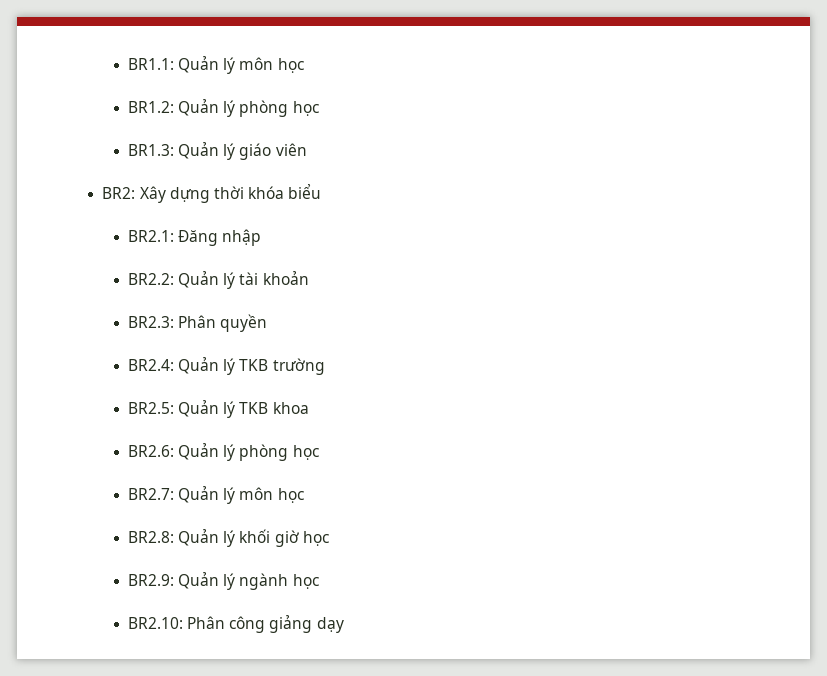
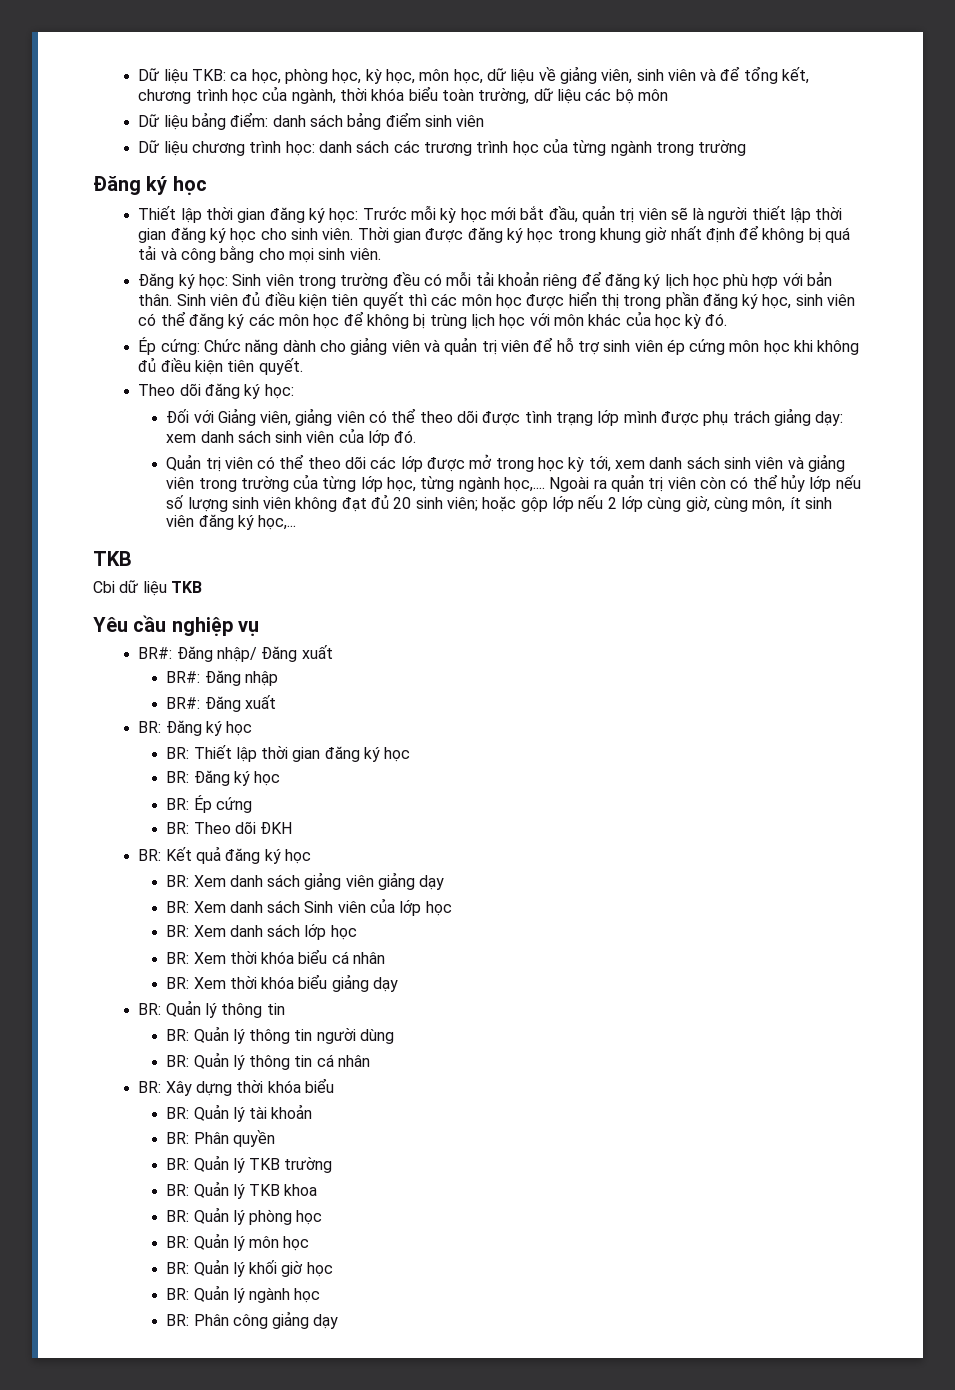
- BR1.1: Quản lý môn học
- BR1.2: Quản lý phòng học
- BR1.3: Quản lý giáo viên
- BR2: Xây dựng thời khóa biểu
+ Dữ liệu TKB: ca học, phòng học, kỳ học, môn học, dữ liệu về giảng viên, sinh viên và để tổng kết, chương trình học của ngành, thời khóa biểu toàn trường, dữ liệu các bộ môn
+ Dữ liệu bảng điểm: danh sách bảng điểm sinh viên
+ Dữ liệu chương trình học: danh sách các trương trình học của từng ngành trong trường
+ Đăng ký học
+ Thiết lập thời gian đăng ký học: Trước mỗi kỳ học mới bắt đầu, quản trị viên sẽ là người thiết lập thời gian đăng ký học cho sinh viên. Thời gian được đăng ký học trong khung giờ nhất định để không bị quá tải và công bằng cho mọi sinh viên.
+ Đăng ký học: Sinh viên trong trường đều có mỗi tải khoản riêng để đăng ký lịch học phù hợp với bản thân. Sinh viên đủ điều kiện tiên quyết thì các môn học được hiển thị trong phần đăng ký học, sinh viên có thể đăng ký các môn học để không bị trùng lịch học với môn khác của học kỳ đó.
+ Ép cứng: Chức năng dành cho giảng viên và quản trị viên để hỗ trợ sinh viên ép cứng môn học khi không đủ điều kiện tiên quyết.
+ Theo dõi đăng ký học:
+ Đối với Giảng viên, giảng viên có thể theo dõi được tình trạng lớp mình được phụ trách giảng dạy: xem danh sách sinh viên của lớp đó.
+ Quản trị viên có thể theo dõi các lớp được mở trong học kỳ tới, xem danh sách sinh viên và giảng viên trong trường của từng lớp học, từng ngành học,.... Ngoài ra quản trị viên còn có thể hủy lớp nếu số lượng sinh viên không đạt đủ 20 sinh viên; hoặc gộp lớp nếu 2 lớp cùng giờ, cùng môn, ít sinh viên đăng ký học,...
+ TKB
+ Cbi dữ liệu TKB
+ Yêu cầu nghiệp vụ
+ BR#: Đăng nhập/ Đăng xuất
+ BR#: Đăng nhập
+ BR#: Đăng xuất
+ BR: Đăng ký học
+ BR: Thiết lập thời gian đăng ký học
+ BR: Đăng ký học
+ BR: Ép cứng
+ BR: Theo dõi ĐKH
+ BR: Kết quả đăng ký học
+ BR: Xem danh sách giảng viên giảng dạy
+ BR: Xem danh sách Sinh viên của lớp học
+ BR: Xem danh sách lớp học
+ BR: Xem thời khóa biểu cá nhân
+ BR: Xem thời khóa biểu giảng dạy
+ BR: Quản lý thông tin
+ BR: Quản lý thông tin người dùng
+ BR: Quản lý thông tin cá nhân
+ BR: Xây dựng thời khóa biểu
- BR2.1: Đăng nhập
- BR2.2: Quản lý tài khoản
+ BR: Quản lý tài khoản
- BR2.3: Phân quyền
+ BR: Phân quyền
- BR2.4: Quản lý TKB trường
+ BR: Quản lý TKB trường
- BR2.5: Quản lý TKB khoa
+ BR: Quản lý TKB khoa
- BR2.6: Quản lý phòng học
- BR2.7: Quản lý môn học
- BR2.8: Quản lý khối giờ học
+ BR: Quản lý phòng học
+ BR: Quản lý môn học
+ BR: Quản lý khối giờ học
- BR2.9: Quản lý ngành học
+ BR: Quản lý ngành học
- BR2.10: Phân công giảng dạy
+ BR: Phân công giảng dạy

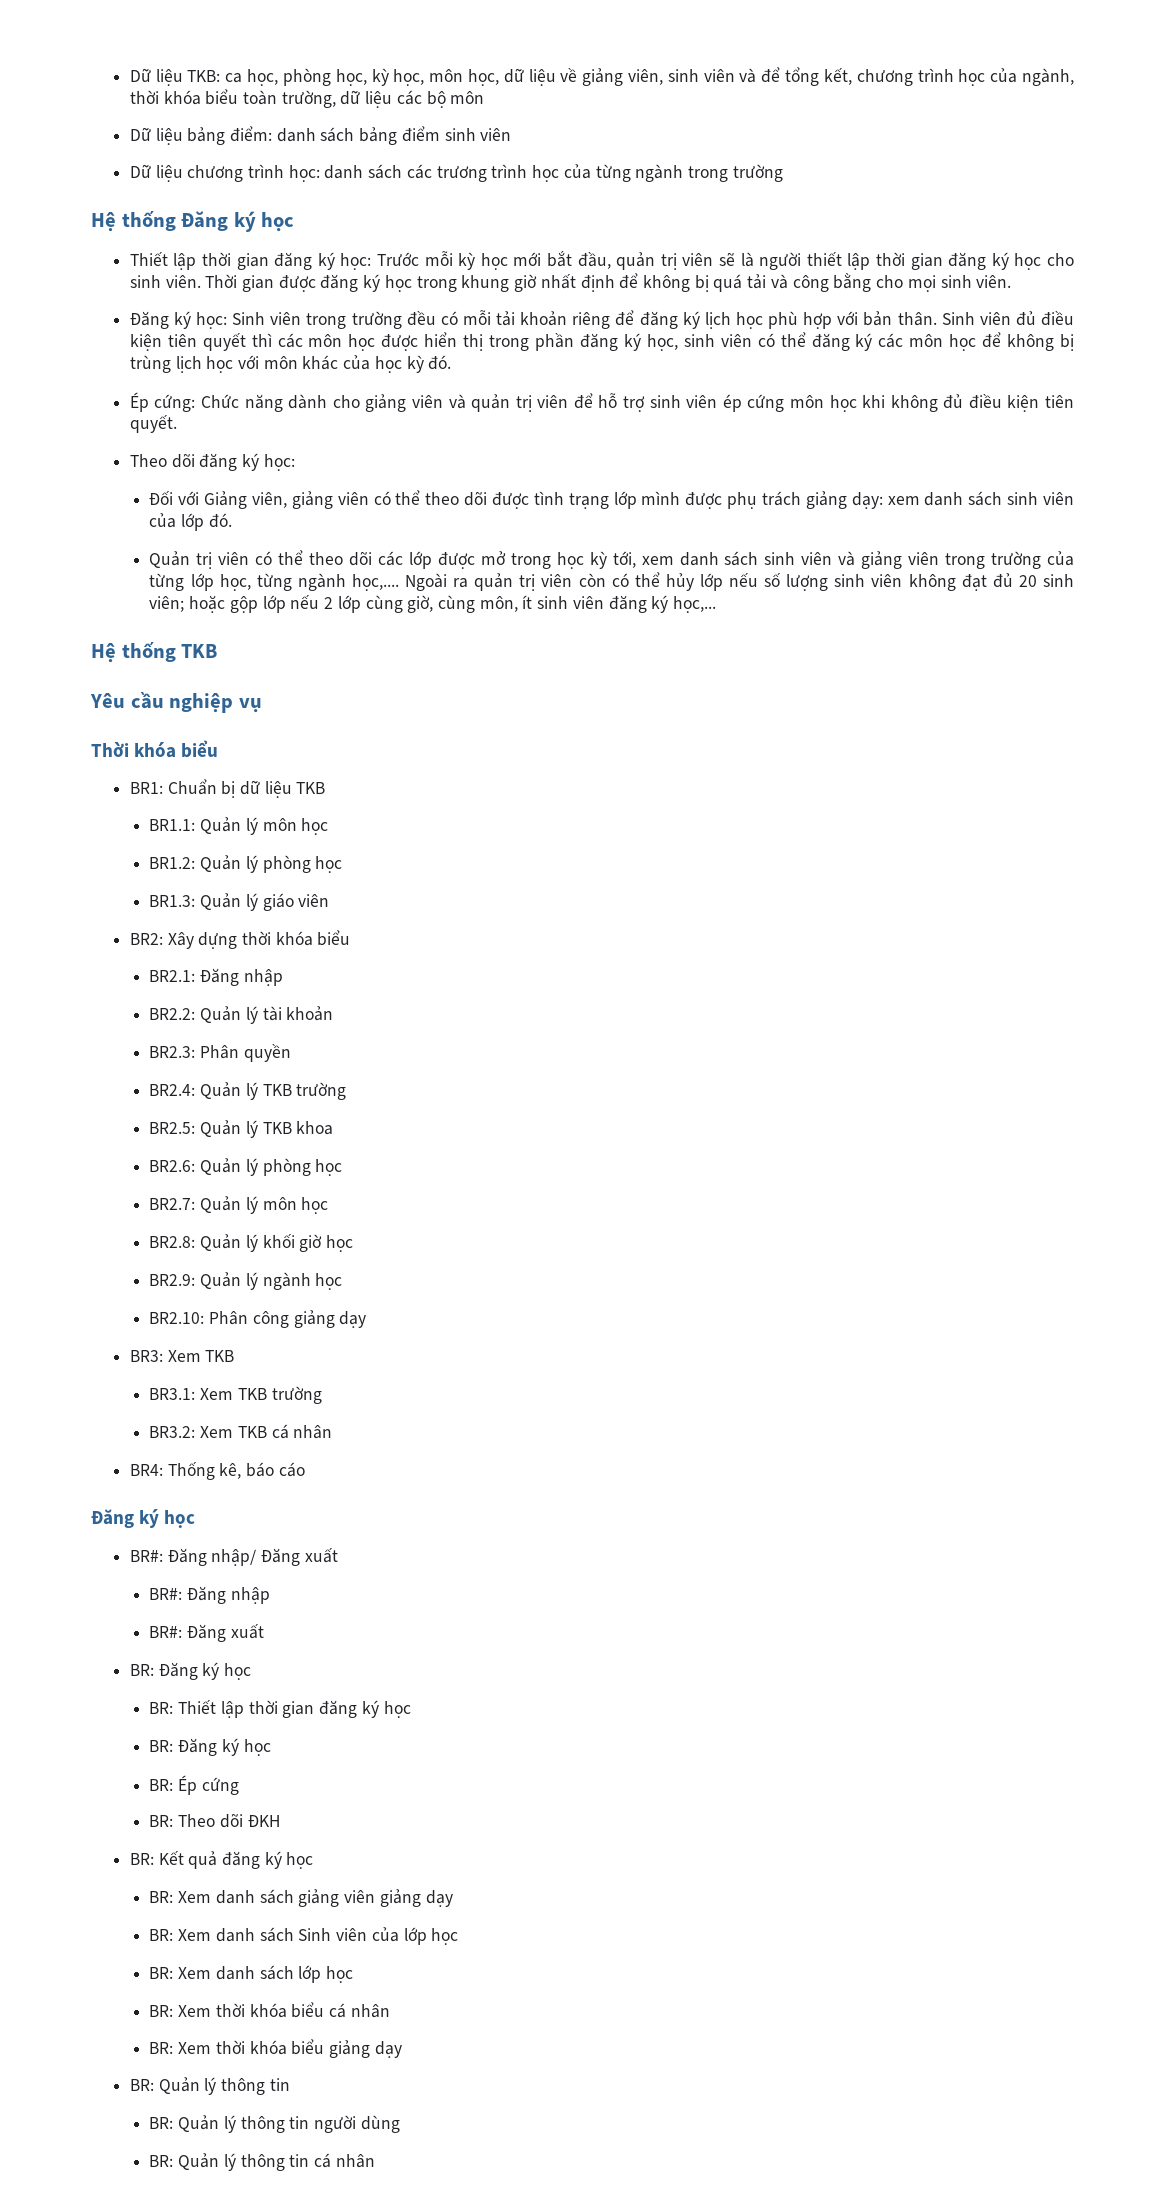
  Dữ liệu chương trình học: danh sách các trương trình học của từng ngành trong trường
- Đăng ký học
+ Hệ thống Đăng ký học
  Ngoài ra quản trị viên còn có thể hủy lớp nếu số lượng sinh viên không đạt đủ 20 sinh viên; hoặc gộp lớp nếu 2 lớp cùng giờ, cùng môn, ít sinh viên đăng ký học,...
- TKB
- Cbi dữ liệu TKB
+ Hệ thống TKB
+ Thời khóa biểu
+ BR1: Chuẩn bị dữ liệu TKB
+ BR1.1: Quản lý môn học
+ BR1.2: Quản lý phòng học
+ BR1.3: Quản lý giáo viên
+ BR2: Xây dựng thời khóa biểu
+ BR2.1: Đăng nhập
+ BR2.2: Quản lý tài khoản
+ BR2.3: Phân quyền
+ BR2.4: Quản lý TKB trường
+ BR2.5: Quản lý TKB khoa
+ BR2.6: Quản lý phòng học
+ BR2.7: Quản lý môn học
+ BR2.8: Quản lý khối giờ học
+ BR2.9: Quản lý ngành học
+ BR2.10: Phân công giảng dạy
+ BR3: Xem TKB
+ BR3.1: Xem TKB trường
+ BR3.2: Xem TKB cá nhân
+ BR4: Thống kê, báo cáo
+ Đăng ký học
- BR: Xây dựng thời khóa biểu
- BR: Quản lý tài khoản
- BR: Phân quyền
- BR: Quản lý TKB trường
- BR: Quản lý TKB khoa
- BR: Quản lý phòng học
- BR: Quản lý môn học
- BR: Quản lý khối giờ học
- BR: Quản lý ngành học
- BR: Phân công giảng dạy

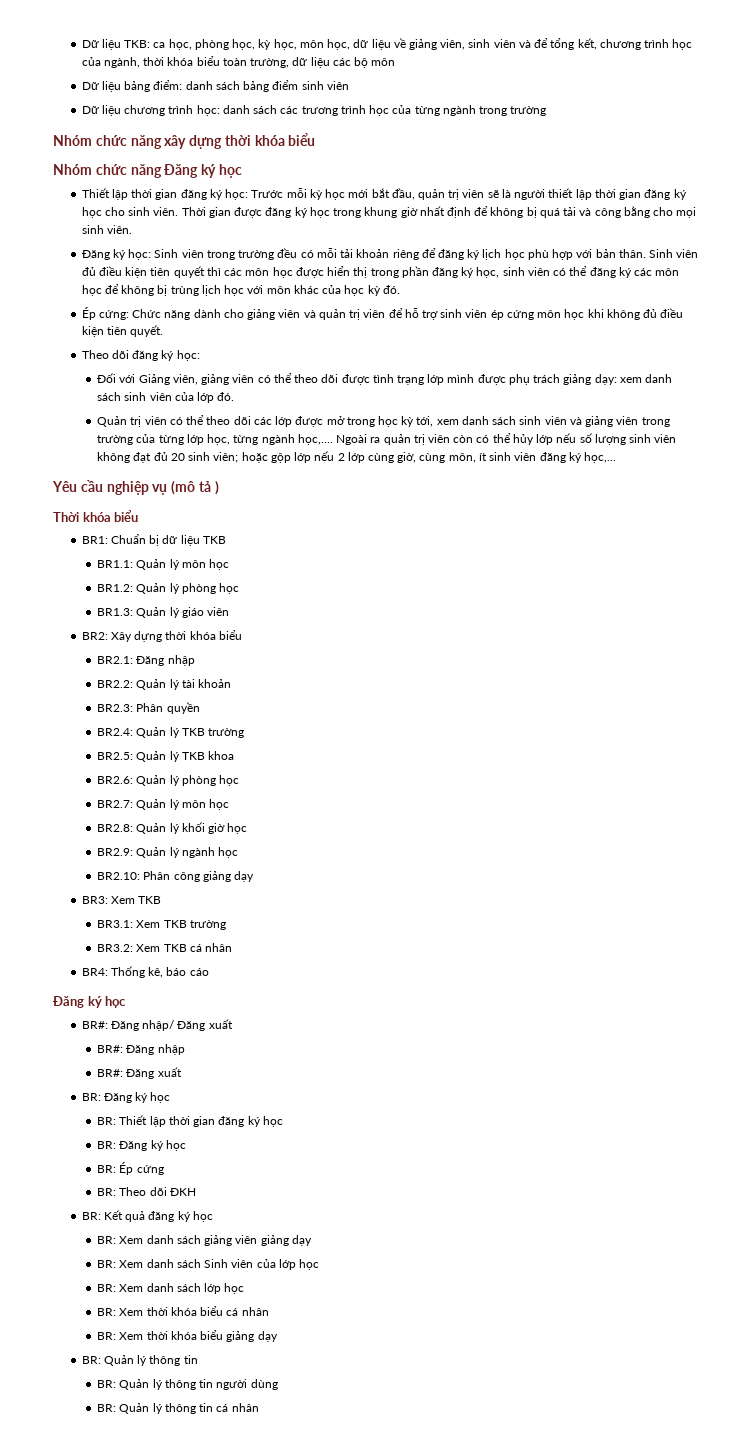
- Hệ thống Đăng ký học
+ Nhóm chức năng xây dựng thời khóa biểu
+ Nhóm chức năng Đăng ký học
- Hệ thống TKB
- Yêu cầu nghiệp vụ
+ Yêu cầu nghiệp vụ (mô tả )

